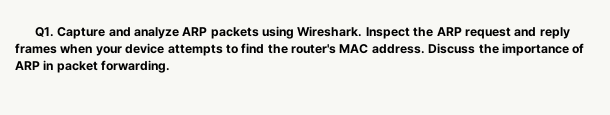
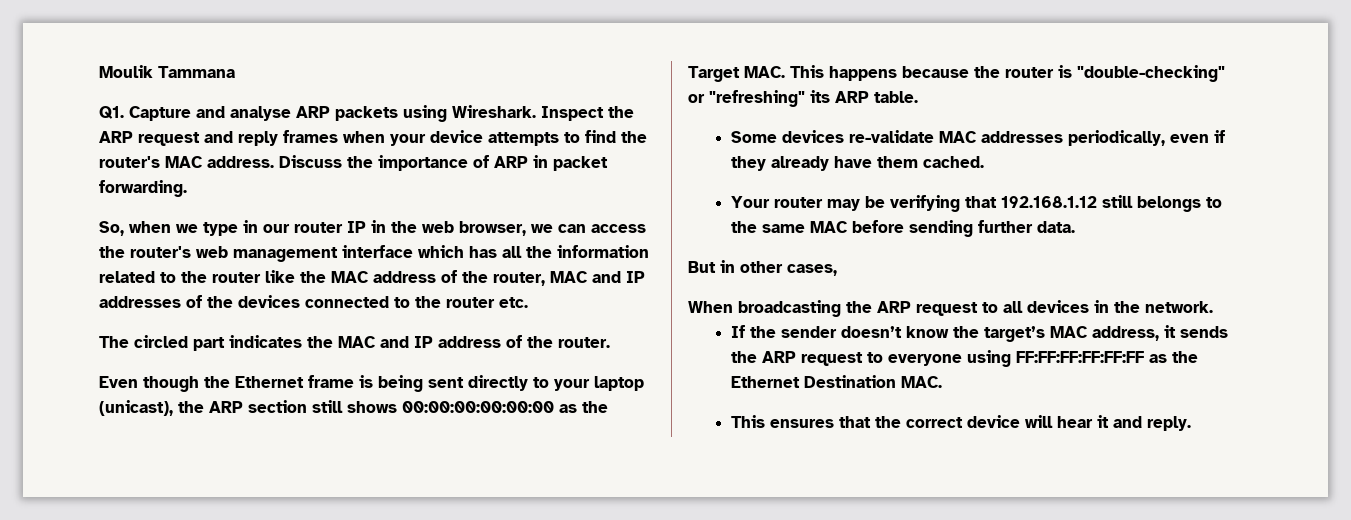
+ Moulik Tammana
- Q1. Capture and analyze ARP packets using Wireshark.
+ Q1. Capture and analyse ARP packets using Wireshark.
+ So, when we type in our router IP in the web browser, we can access the router's web management interface which has all the information related to the router like the MAC address of the router, MAC and IP addresses of the devices connected to the router etc.
+ The circled part indicates the MAC and IP address of the router.
+ Even though the Ethernet frame is being sent directly to your laptop (unicast), the ARP section still shows 00:00:00:00:00:00 as the Target MAC. This happens because the router is "double-checking" or "refreshing" its ARP table.
+ Some devices re-validate MAC addresses periodically, even if they already have them cached.
+ Your router may be verifying that 192.168.1.12 still belongs to the same MAC before sending further data.
+ But in other cases,
+ When broadcasting the ARP request to all devices in the network.
+ If the sender doesn’t know the target’s MAC address, it sends the ARP request to everyone using FF:FF:FF:FF:FF:FF as the Ethernet Destination MAC.
+ This ensures that the correct device will hear it and reply.

